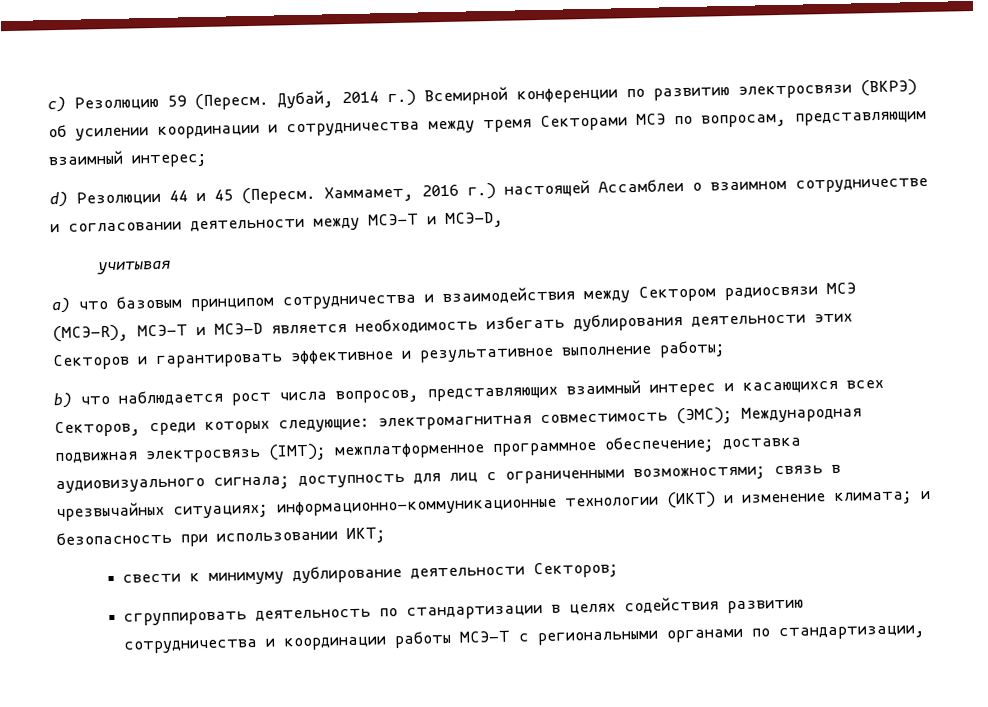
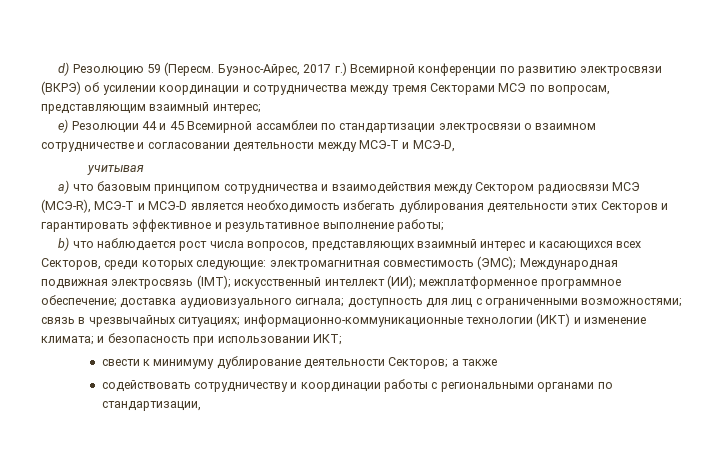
- c) Резолюцию 59 (Пересм.
+ d) Резолюцию 59 (Пересм.
- Дубай, 2014 г.) Всемирной конференции по развитию электросвязи (ВКРЭ) об усилении координации и сотрудничества между тремя Секторами МСЭ по вопросам, представляющим взаимный интерес;
+ Буэнос-Айрес, 2017 г.) Всемирной конференции по развитию электросвязи (ВКРЭ) об усилении координации и сотрудничества между тремя Секторами МСЭ по вопросам, представляющим взаимный интерес;
- d) Резолюции 44 и 45 (Пересм. Хаммамет, 2016 г.) настоящей Ассамблеи о взаимном сотрудничестве и согласовании деятельности между МСЭ-T и МСЭ-D,
+ e) Резолюции 44 и 45 Всемирной ассамблеи по стандартизации электросвязи о взаимном сотрудничестве и согласовании деятельности между МСЭ-T и МСЭ-D,
- b) что наблюдается рост числа вопросов, представляющих взаимный интерес и касающихся всех Секторов, среди которых следующие: электромагнитная совместимость (ЭМС); Международная подвижная электросвязь (IMT); межплатформенное программное обеспечение; доставка аудиовизуального сигнала; доступность для лиц с ограниченными возможностями; связь в чрезвычайных ситуациях; информационно-коммуникационные технологии (ИКТ) и изменение климата; и безопасность при использовании ИКТ;
+ b) что наблюдается рост числа вопросов, представляющих взаимный интерес и касающихся всех Секторов, среди которых следующие: электромагнитная совместимость (ЭМС); Международная подвижная электросвязь (IMT); искусственный интеллект (ИИ); межплатформенное программное обеспечение; доставка аудиовизуального сигнала; доступность для лиц с ограниченными возможностями; связь в чрезвычайных ситуациях; информационно-коммуникационные технологии (ИКТ) и изменение климата; и безопасность при использовании ИКТ;
- свести к минимуму дублирование деятельности Секторов;
- сгруппировать деятельность по стандартизации в целях содействия развитию сотрудничества и координации работы МСЭ-Т с региональными органами по стандартизации,
+ свести к минимуму дублирование деятельности Секторов; а также
+ содействовать сотрудничеству и координации работы с региональными органами по стандартизации,

